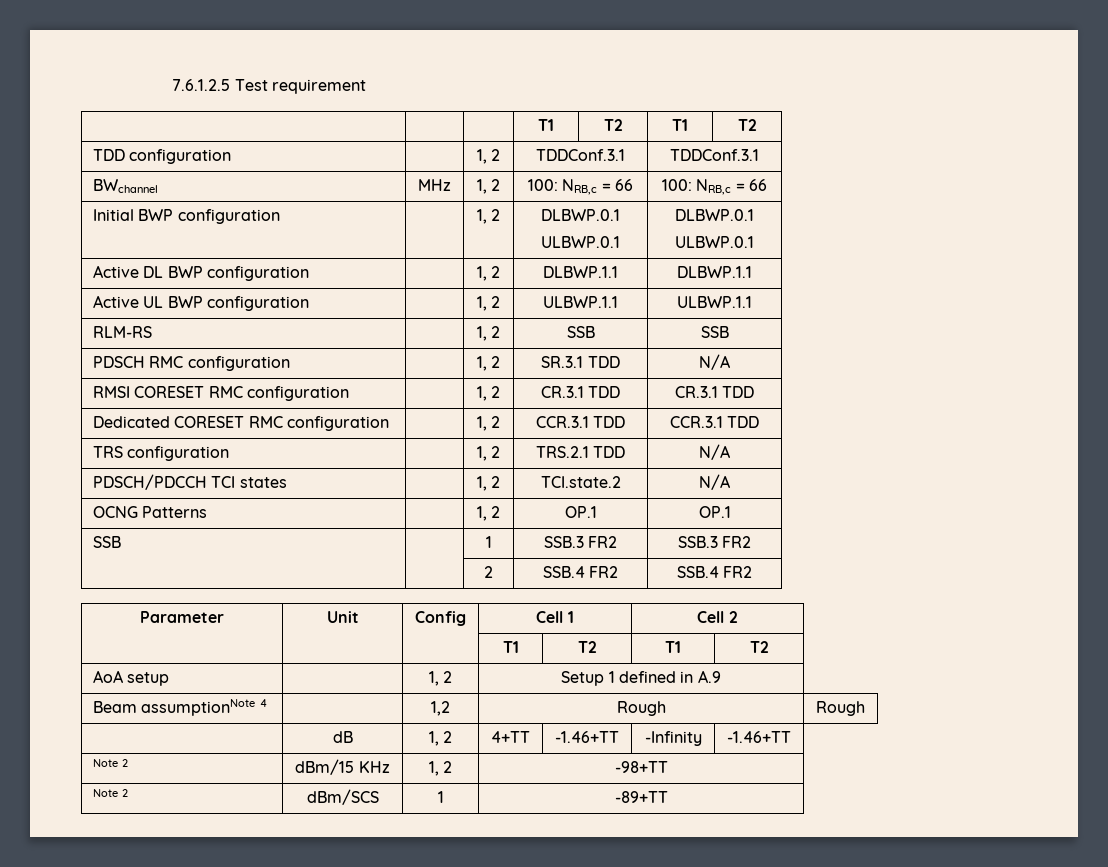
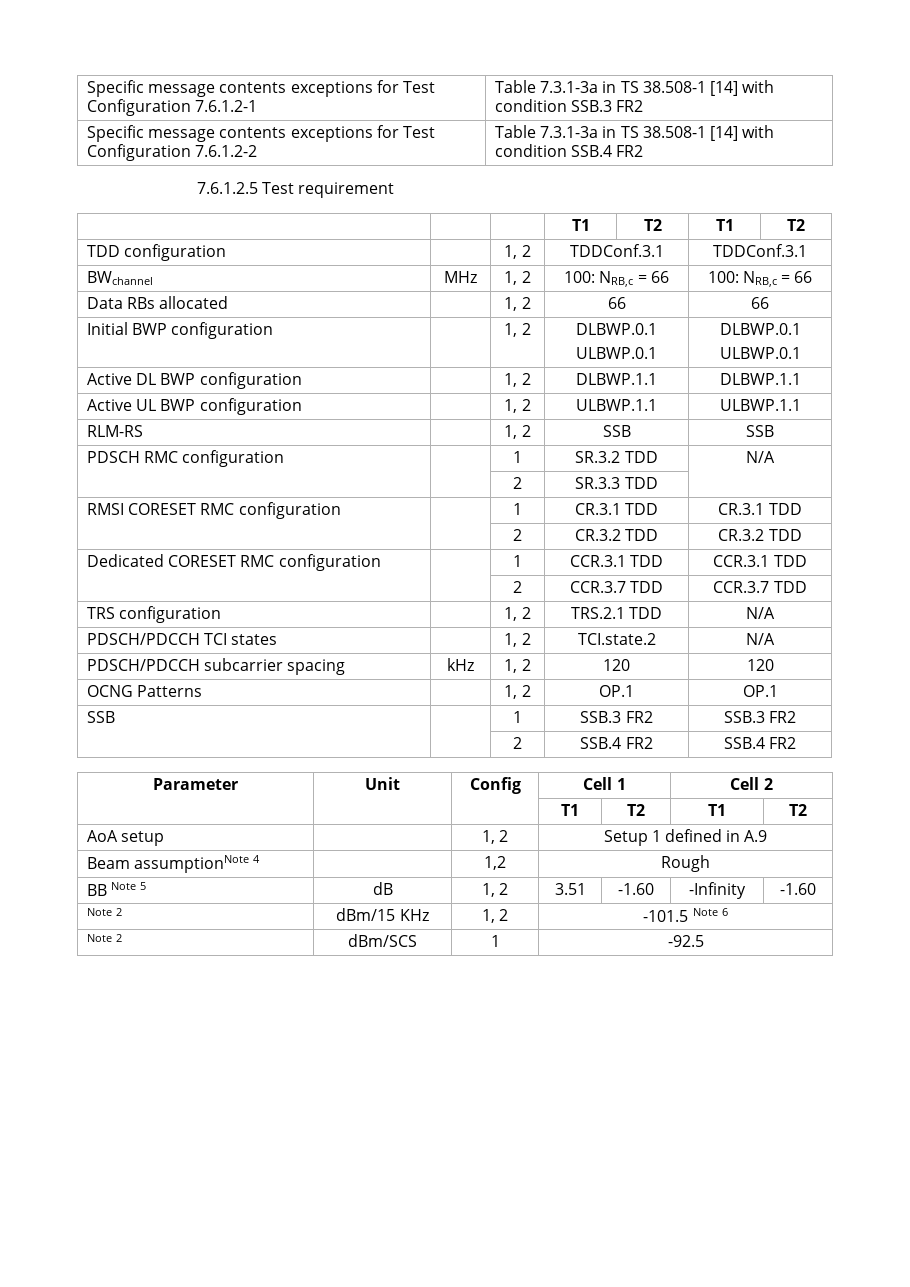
+ Specific message contents exceptions for Test Configuration 7.6.1.2-1 | Table 7.3.1-3a in TS 38.508-1 [14] with condition SSB.3 FR2
+ Specific message contents exceptions for Test Configuration 7.6.1.2-2 | Table 7.3.1-3a in TS 38.508-1 [14] with condition SSB.4 FR2
+ Data RBs allocated | | 1, 2 | 66 | 66
- PDSCH RMC configuration | | 1, 2 | SR.3.1 TDD | N/A
+ PDSCH RMC configuration | | 1 | SR.3.2 TDD | N/A
+ | | 2 | SR.3.3 TDD |
- RMSI CORESET RMC configuration | | 1, 2 | CR.3.1 TDD | CR.3.1 TDD
+ RMSI CORESET RMC configuration | | 1 | CR.3.1 TDD | CR.3.1 TDD
+ | | 2 | CR.3.2 TDD | CR.3.2 TDD
- Dedicated CORESET RMC configuration | | 1, 2 | CCR.3.1 TDD | CCR.3.1 TDD
+ Dedicated CORESET RMC configuration | | 1 | CCR.3.1 TDD | CCR.3.1 TDD
+ | | 2 | CCR.3.7 TDD | CCR.3.7 TDD
+ PDSCH/PDCCH subcarrier spacing | kHz | 1, 2 | 120 | 120
- Beam assumptionNote 4 | | 1,2 | Rough | Rough
- | dB | 1, 2 | 4+TT | -1.46+TT | -Infinity | -1.46+TT
+ Beam assumptionNote 4 | | 1,2 | Rough
+ BB Note 5 | dB | 1, 2 | 3.51 | -1.60 | -Infinity | -1.60
- Note 2 | dBm/15 KHz | 1, 2 | -98+TT
+ Note 2 | dBm/15 KHz | 1, 2 | -101.5 Note 6
- Note 2 | dBm/SCS | 1 | -89+TT
+ Note 2 | dBm/SCS | 1 | -92.5

